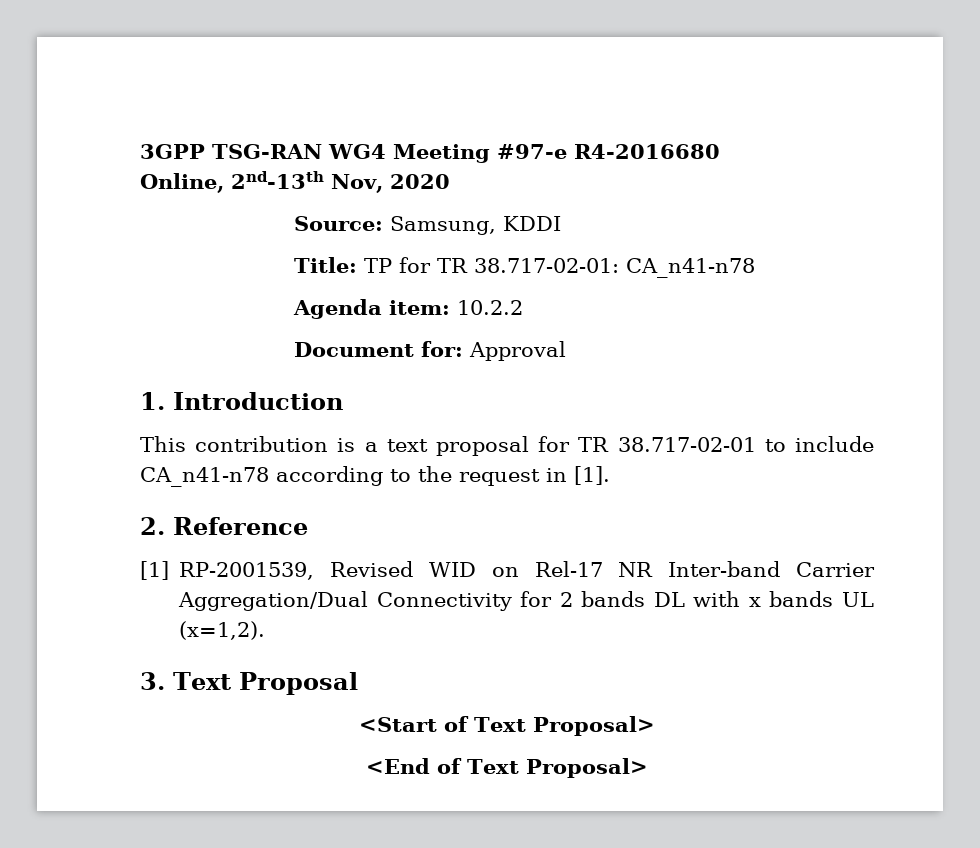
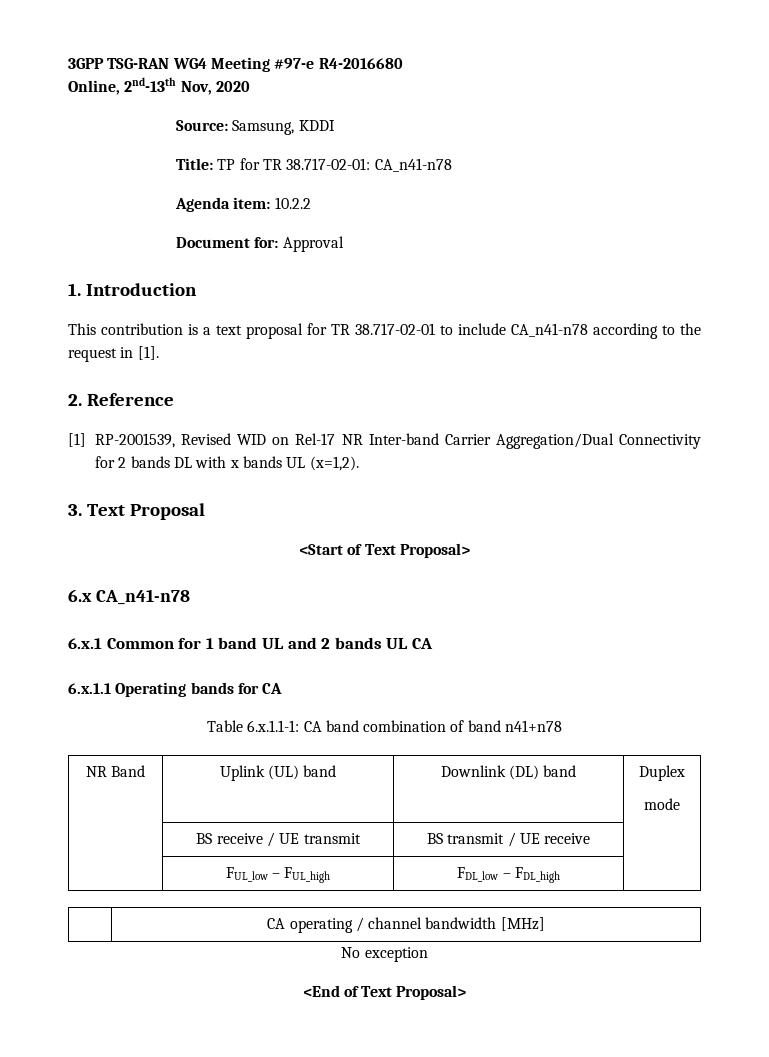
+ 6.x CA_n41-n78
+ 6.x.1 Common for 1 band UL and 2 bands UL CA
+ 6.x.1.1 Operating bands for CA
+ Table 6.x.1.1-1: CA band combination of band n41+n78
+ NR Band | Uplink (UL) band | Downlink (DL) band | Duplex
+ mode
+ | BS receive / UE transmit | BS transmit / UE receive |
+ | FUL_low – FUL_high | FDL_low – FDL_high |
+ | CA operating / channel bandwidth [MHz]
+ No exception

